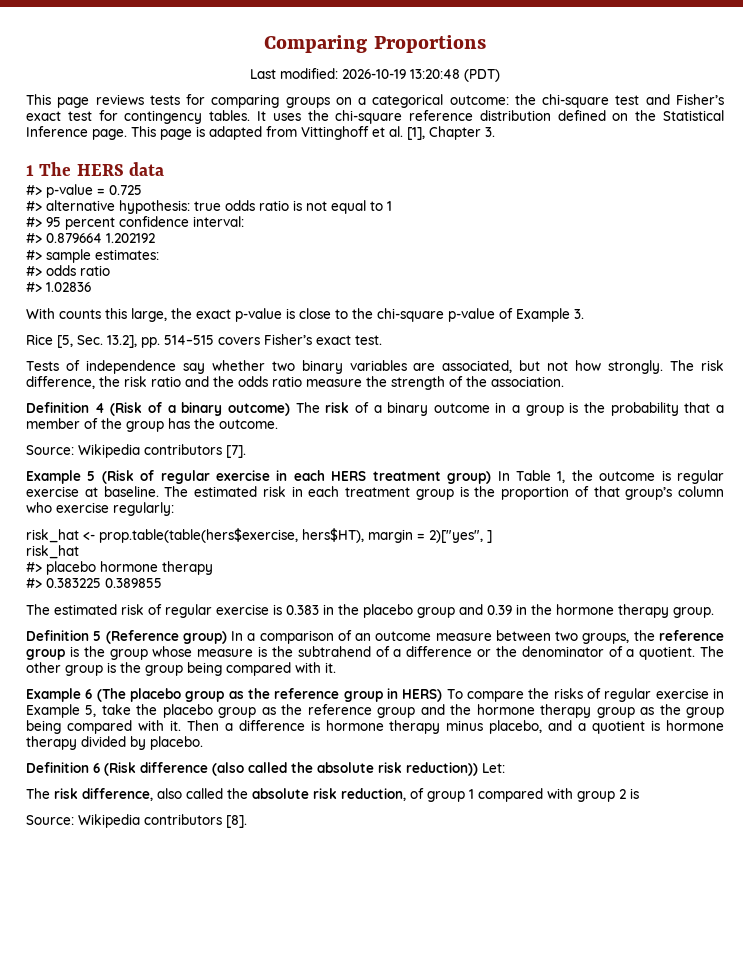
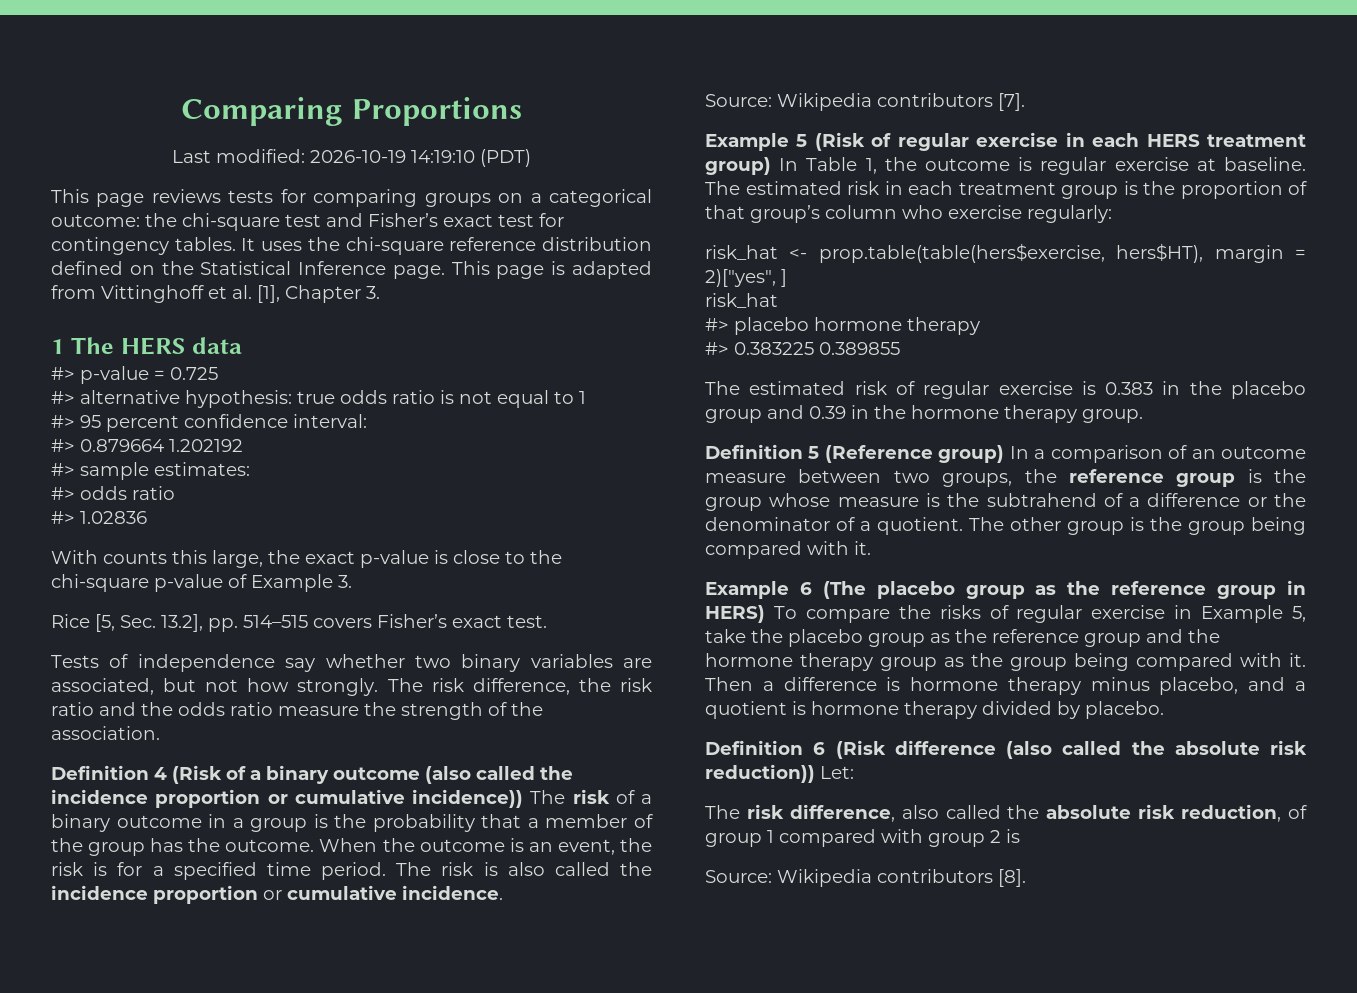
- Last modified: 2026-10-19 13:20:48 (PDT)
+ Last modified: 2026-10-19 14:19:10 (PDT)
- Definition 4 (Risk of a binary outcome) The risk of a binary outcome in a group is the probability that a member of the group has the outcome.
+ Definition 4 (Risk of a binary outcome (also called the incidence proportion or cumulative incidence)) The risk of a binary outcome in a group is the probability that a member of the group has the outcome. When the outcome is an event, the risk is for a specified time period. The risk is also called the incidence proportion or cumulative incidence.

